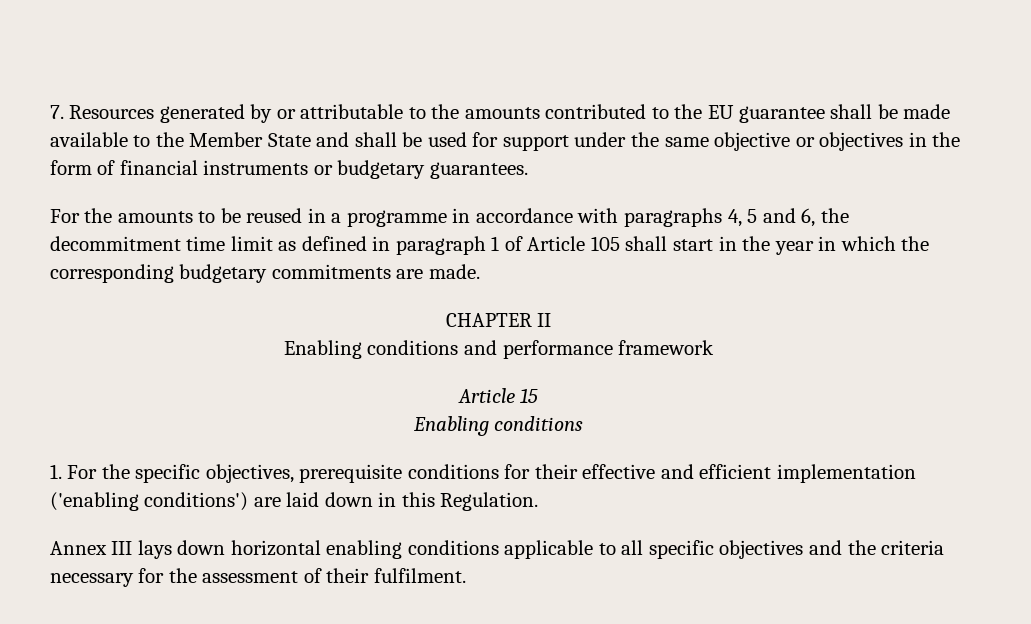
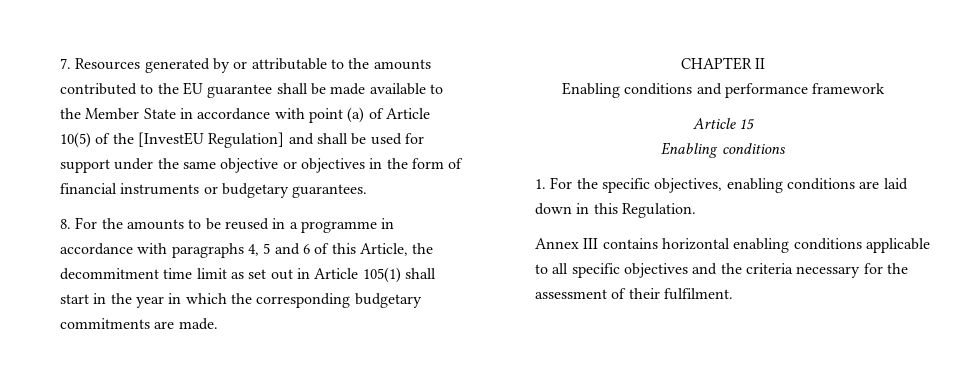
- 7. Resources generated by or attributable to the amounts contributed to the EU guarantee shall be made available to the Member State and shall be used for support under the same objective or objectives in the form of financial instruments or budgetary guarantees.
+ 7. Resources generated by or attributable to the amounts contributed to the EU guarantee shall be made available to the Member State in accordance with point (a) of Article 10(5) of the [InvestEU Regulation] and shall be used for support under the same objective or objectives in the form of financial instruments or budgetary guarantees.
- For the amounts to be reused in a programme in accordance with paragraphs 4, 5 and 6, the decommitment time limit as defined in paragraph 1 of Article 105 shall start in the year in which the corresponding budgetary commitments are made.
+ 8. For the amounts to be reused in a programme in accordance with paragraphs 4, 5 and 6 of this Article, the decommitment time limit as set out in Article 105(1) shall start in the year in which the corresponding budgetary commitments are made.
- 1. For the specific objectives, prerequisite conditions for their effective and efficient implementation ('enabling conditions') are laid down in this Regulation.
+ 1. For the specific objectives, enabling conditions are laid down in this Regulation.
- Annex III lays down horizontal enabling conditions applicable to all specific objectives and the criteria necessary for the assessment of their fulfilment.
+ Annex III contains horizontal enabling conditions applicable to all specific objectives and the criteria necessary for the assessment of their fulfilment.

